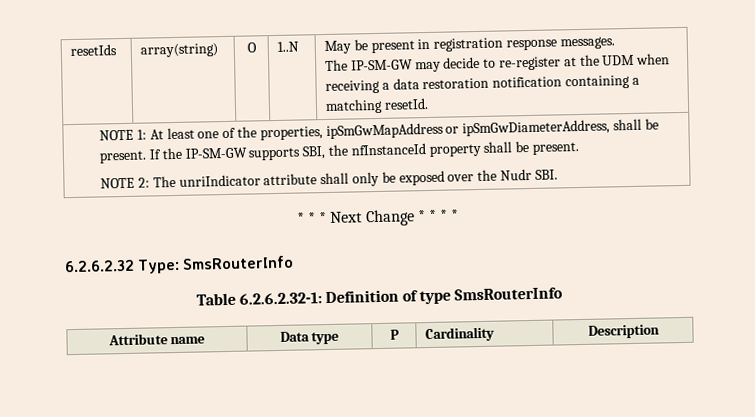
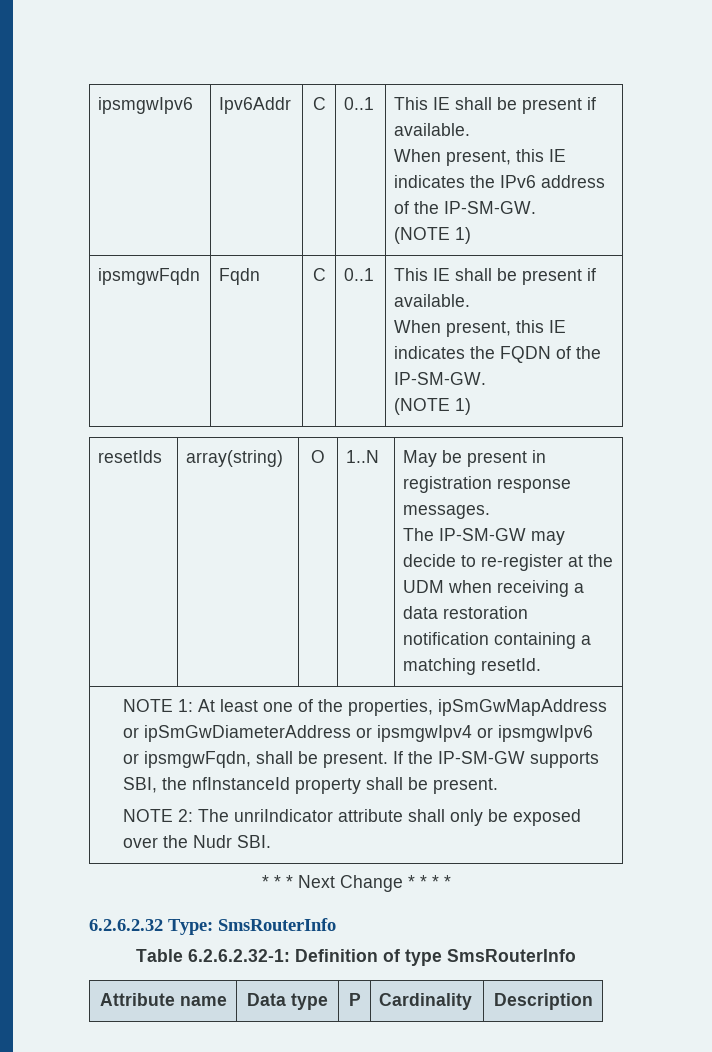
+ ipsmgwIpv6 | Ipv6Addr | C | 0..1 | This IE shall be present if available.
+ When present, this IE indicates the IPv6 address of the IP-SM-GW.
+ (NOTE 1)
+ ipsmgwFqdn | Fqdn | C | 0..1 | This IE shall be present if available.
+ When present, this IE indicates the FQDN of the IP-SM-GW.
+ (NOTE 1)
- NOTE 1: At least one of the properties, ipSmGwMapAddress or ipSmGwDiameterAddress, shall be present.
+ NOTE 1: At least one of the properties, ipSmGwMapAddress or ipSmGwDiameterAddress or ipsmgwIpv4 or ipsmgwIpv6 or ipsmgwFqdn, shall be present.

